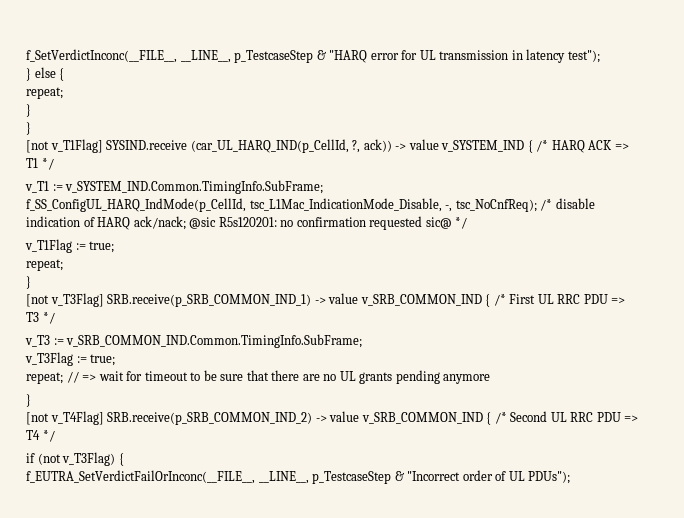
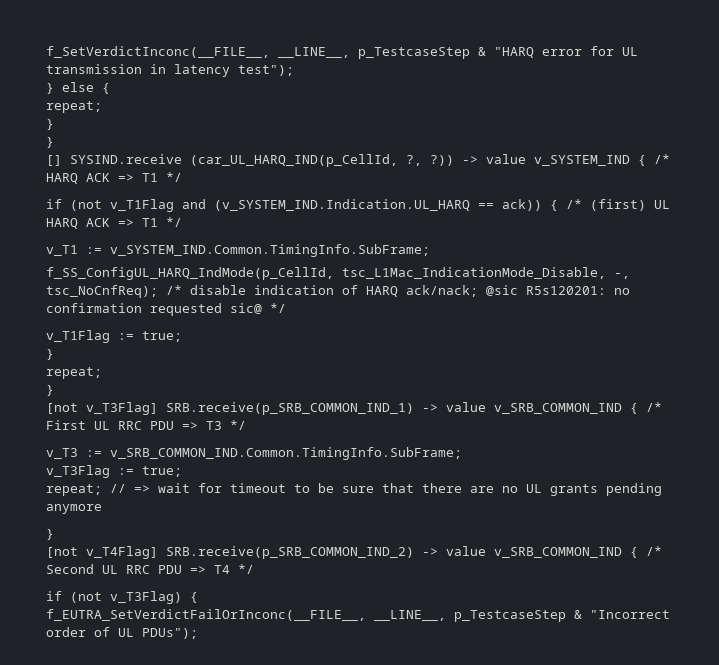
- [not v_T1Flag] SYSIND.receive (car_UL_HARQ_IND(p_CellId, ?, ack)) -> value v_SYSTEM_IND { /* HARQ ACK => T1 */
+ [] SYSIND.receive (car_UL_HARQ_IND(p_CellId, ?, ?)) -> value v_SYSTEM_IND { /* HARQ ACK => T1 */
+ if (not v_T1Flag and (v_SYSTEM_IND.Indication.UL_HARQ == ack)) { /* (first) UL HARQ ACK => T1 */
  v_T1Flag := true;
+ }

